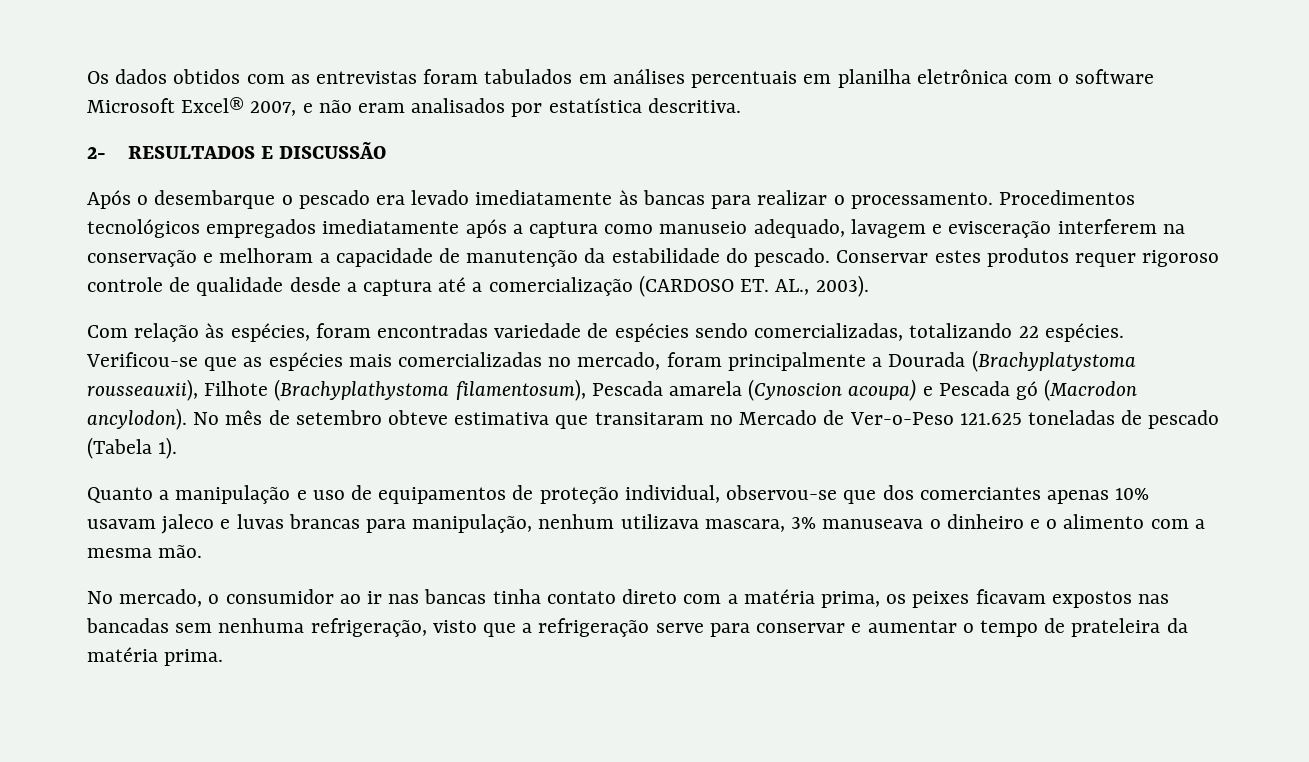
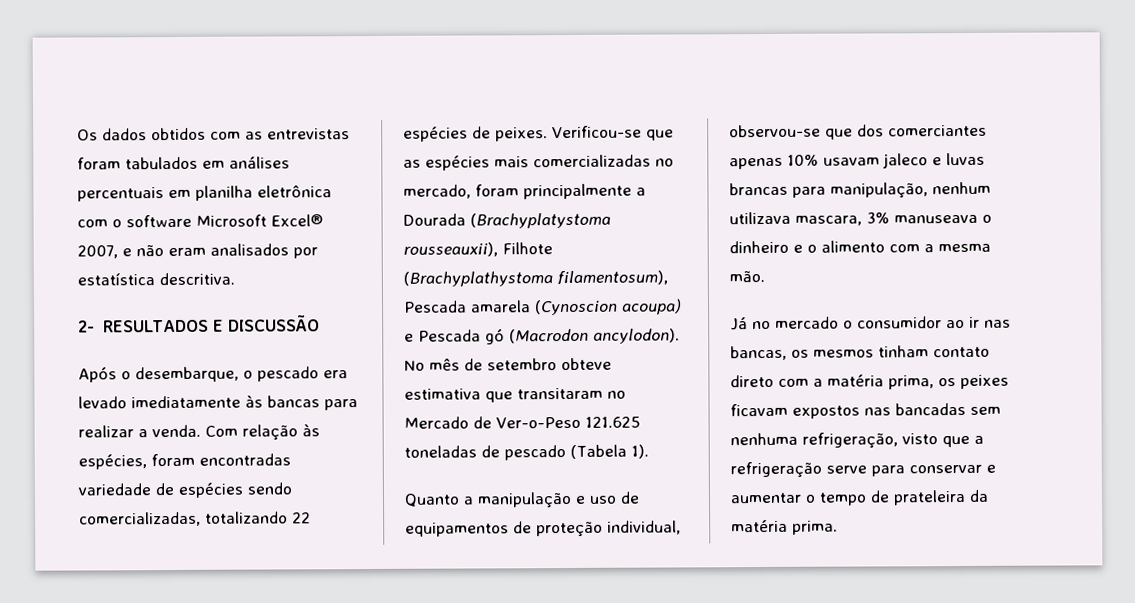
- Após o desembarque o pescado era levado imediatamente às bancas para realizar o processamento. Procedimentos tecnológicos empregados imediatamente após a captura como manuseio adequado, lavagem e evisceração interferem na conservação e melhoram a capacidade de manutenção da estabilidade do pescado. Conservar estes produtos requer rigoroso controle de qualidade desde a captura até a comercialização (CARDOSO ET. AL., 2003).
- Com relação às espécies, foram encontradas variedade de espécies sendo comercializadas, totalizando 22 espécies.
+ Após o desembarque, o pescado era levado imediatamente às bancas para realizar a venda. Com relação às espécies, foram encontradas variedade de espécies sendo comercializadas, totalizando 22 espécies de peixes.
- No mercado, o consumidor ao ir nas bancas tinha contato direto com a matéria prima, os peixes ficavam expostos nas bancadas sem nenhuma refrigeração, visto que a refrigeração serve para conservar e aumentar o tempo de prateleira da matéria prima.
+ Já no mercado o consumidor ao ir nas bancas, os mesmos tinham contato direto com a matéria prima, os peixes ficavam expostos nas bancadas sem nenhuma refrigeração, visto que a refrigeração serve para conservar e aumentar o tempo de prateleira da matéria prima.

